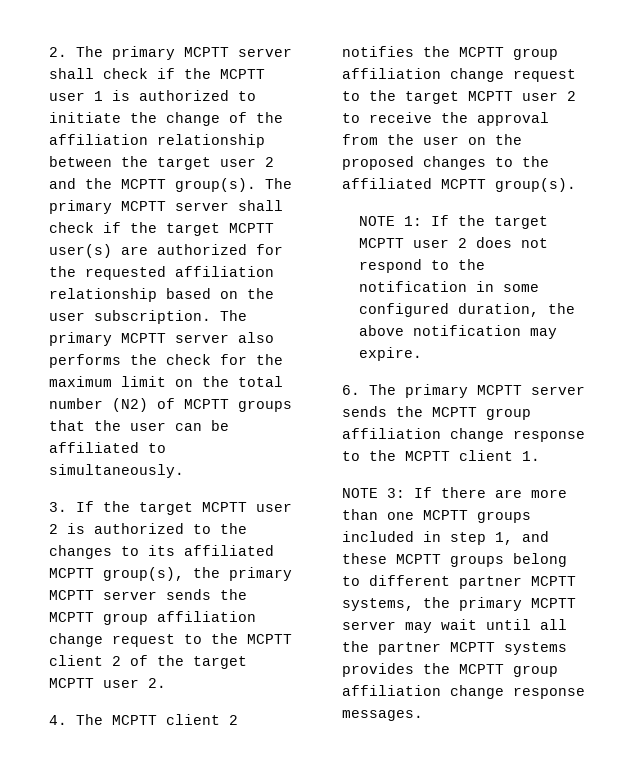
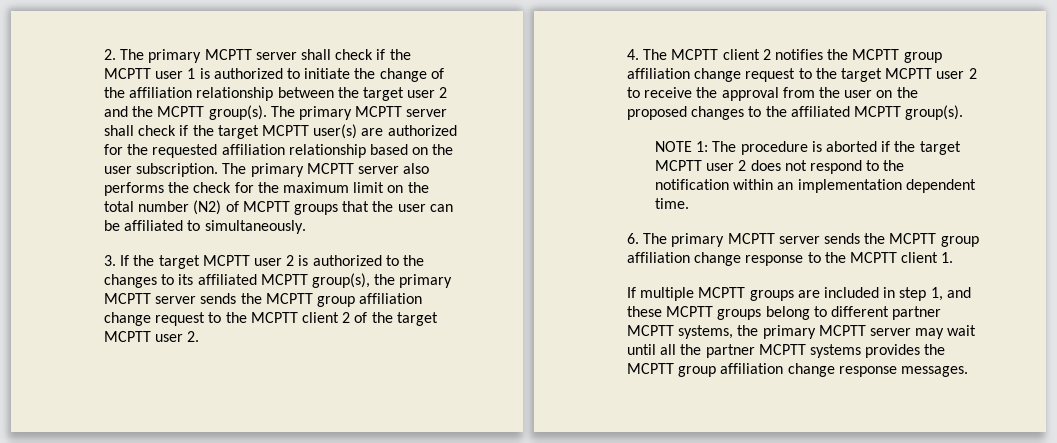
- NOTE 1: If the target MCPTT user 2 does not respond to the notification in some configured duration, the above notification may expire.
+ NOTE 1: The procedure is aborted if the target MCPTT user 2 does not respond to the notification within an implementation dependent time.
- NOTE 3: If there are more than one MCPTT groups included in step 1, and these MCPTT groups belong to different partner MCPTT systems, the primary MCPTT server may wait until all the partner MCPTT systems provides the MCPTT group affiliation change response messages.
+ If multiple MCPTT groups are included in step 1, and these MCPTT groups belong to different partner MCPTT systems, the primary MCPTT server may wait until all the partner MCPTT systems provides the MCPTT group affiliation change response messages.

